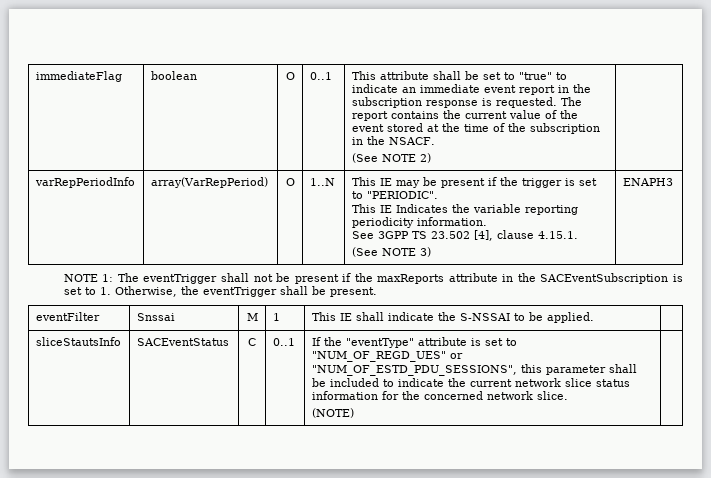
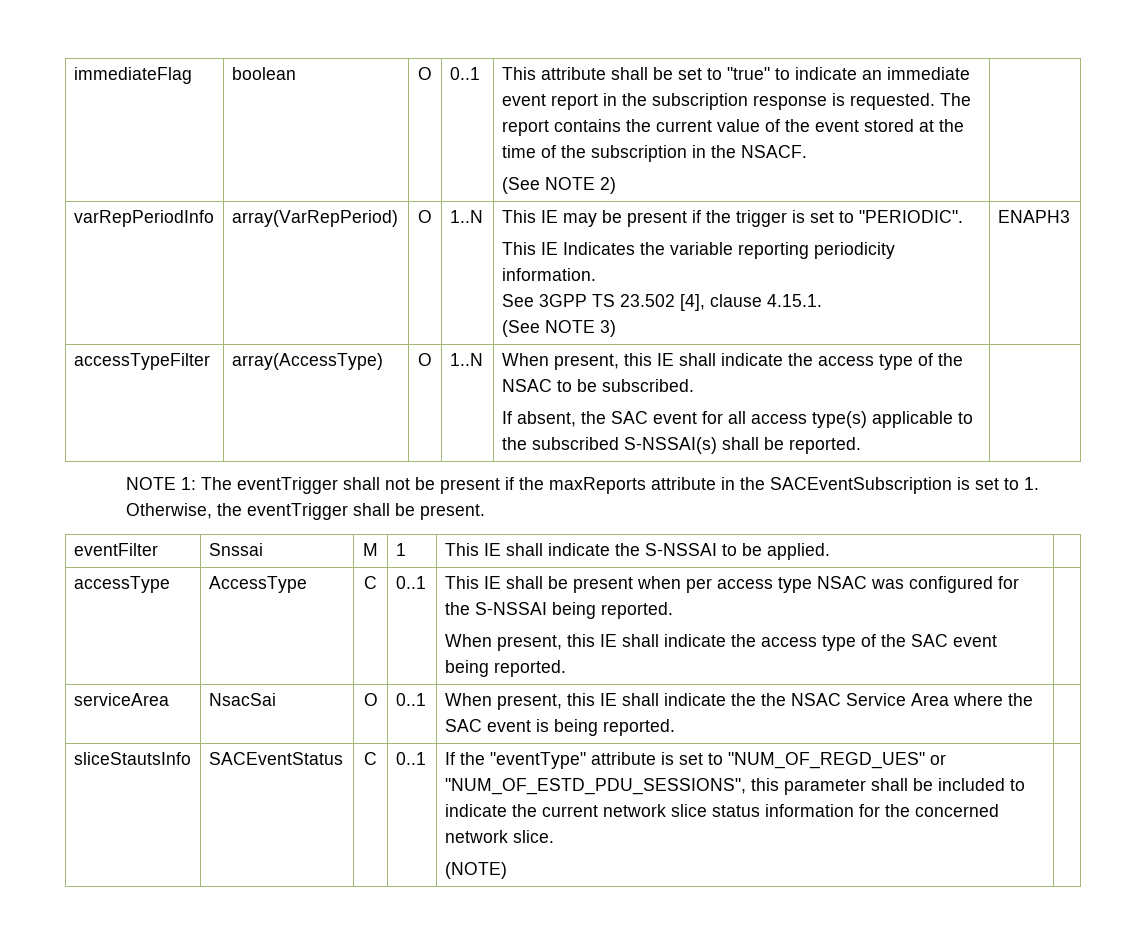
+ accessTypeFilter | array(AccessType) | O | 1..N | When present, this IE shall indicate the access type of the NSAC to be subscribed.
+ If absent, the SAC event for all access type(s) applicable to the subscribed S-NSSAI(s) shall be reported. |
+ accessType | AccessType | C | 0..1 | This IE shall be present when per access type NSAC was configured for the S-NSSAI being reported.
+ When present, this IE shall indicate the access type of the SAC event being reported. |
+ serviceArea | NsacSai | O | 0..1 | When present, this IE shall indicate the the NSAC Service Area where the SAC event is being reported. |

